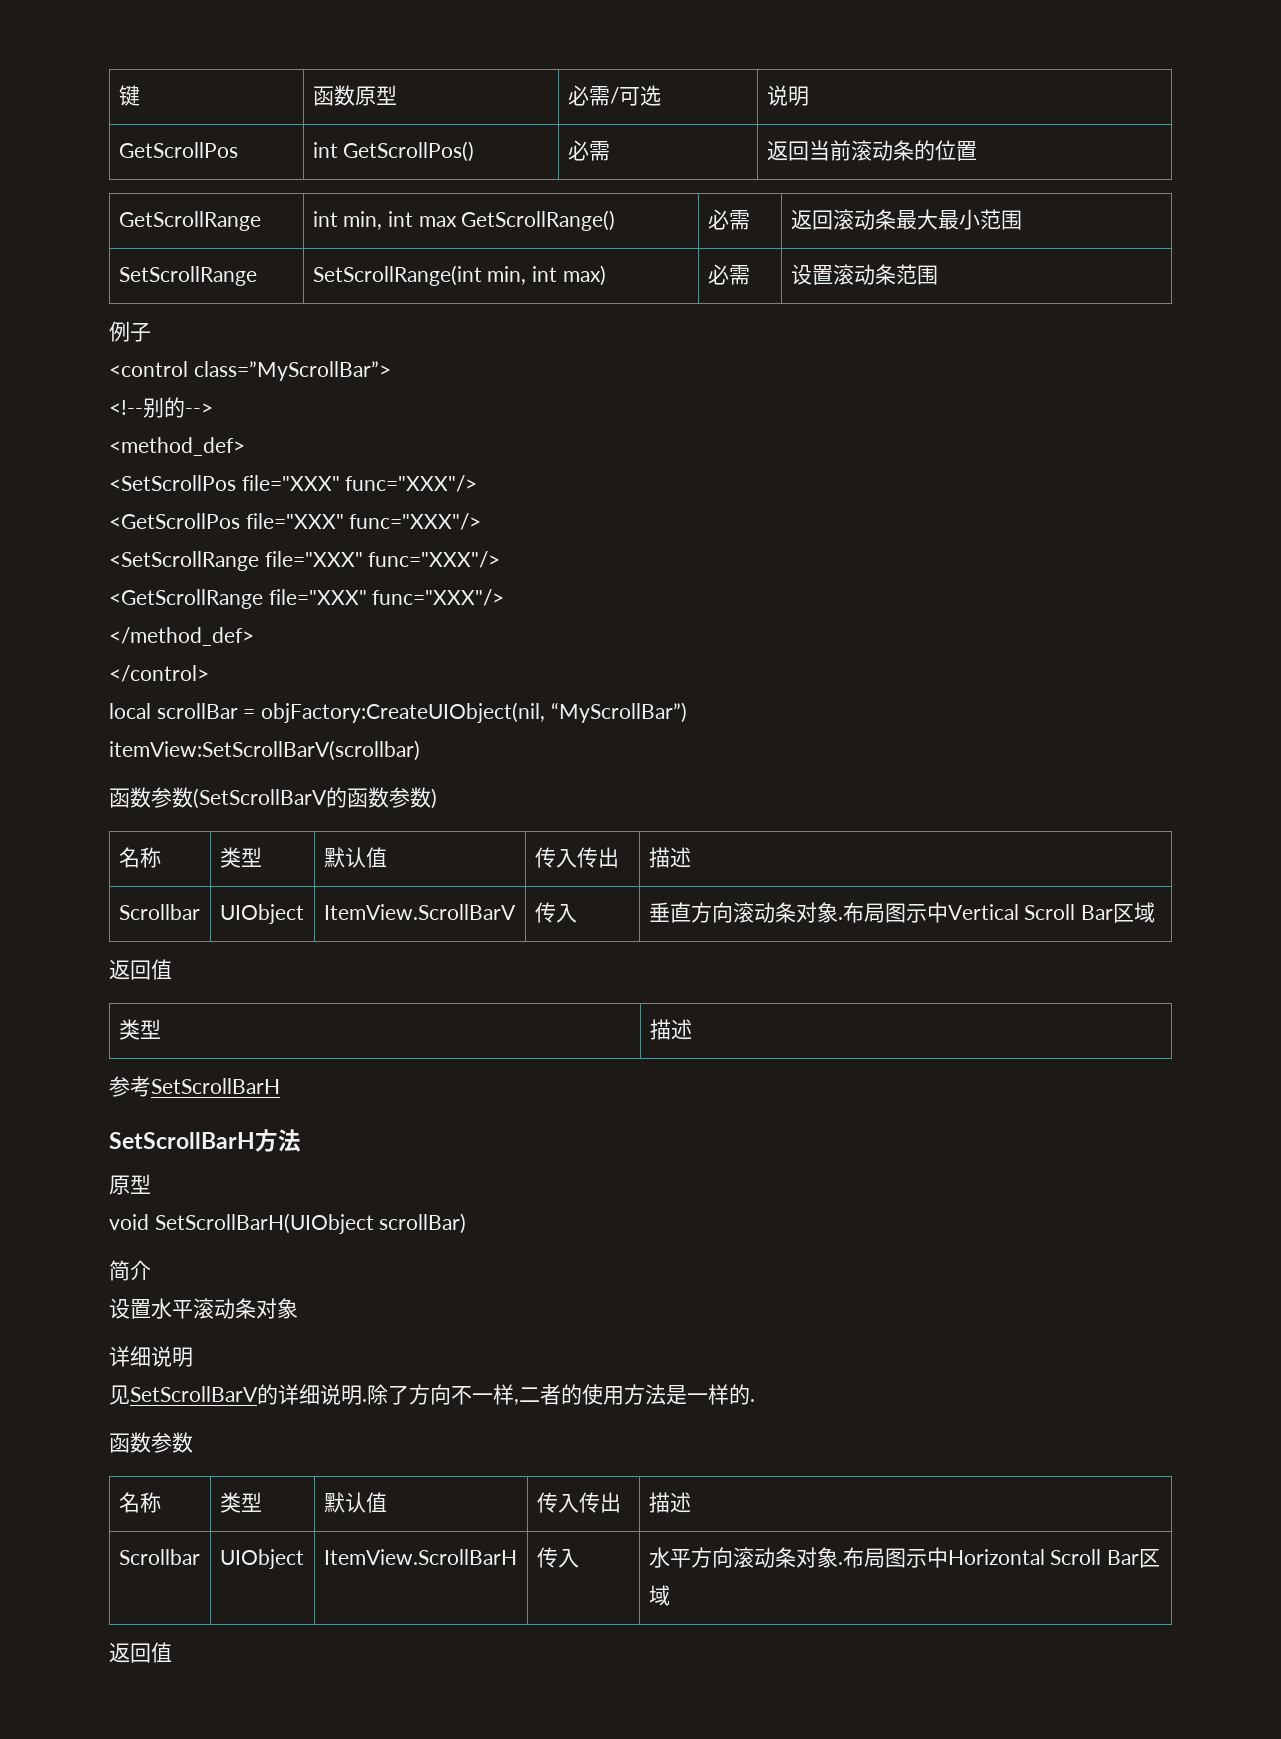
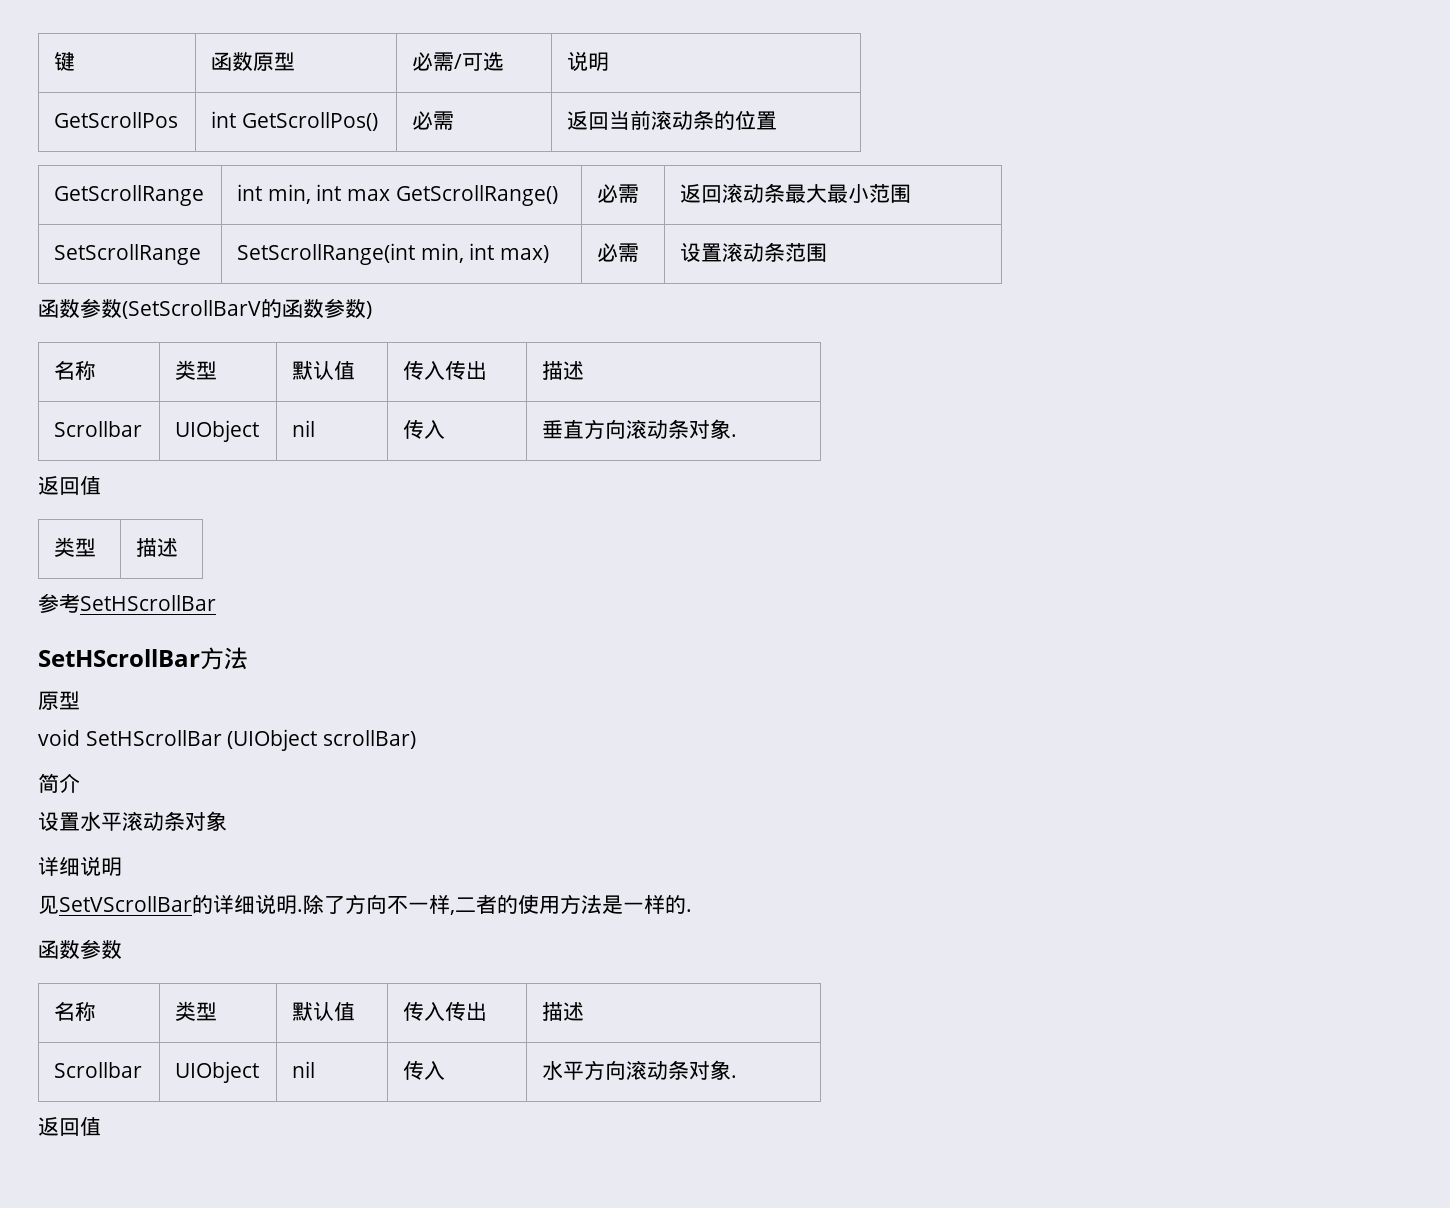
- 例子
- <control class=”MyScrollBar”>
- <!--别的-->
- <method_def>
- <SetScrollPos file="XXX" func="XXX"/>
- <GetScrollPos file="XXX" func="XXX"/>
- <SetScrollRange file="XXX" func="XXX"/>
- <GetScrollRange file="XXX" func="XXX"/>
- </method_def>
- </control>
- local scrollBar = objFactory:CreateUIObject(nil, “MyScrollBar”)
- itemView:SetScrollBarV(scrollbar)
- Scrollbar | UIObject | ItemView.ScrollBarV | 传入 | 垂直方向滚动条对象.布局图示中Vertical Scroll Bar区域
+ Scrollbar | UIObject | nil | 传入 | 垂直方向滚动条对象.
- 参考SetScrollBarH
- SetScrollBarH方法
+ 参考SetHScrollBar
+ SetHScrollBar方法
- void SetScrollBarH(UIObject scrollBar)
+ void SetHScrollBar (UIObject scrollBar)
- 见SetScrollBarV的详细说明.
+ 见SetVScrollBar的详细说明.
- Scrollbar | UIObject | ItemView.ScrollBarH | 传入 | 水平方向滚动条对象.布局图示中Horizontal Scroll Bar区域
+ Scrollbar | UIObject | nil | 传入 | 水平方向滚动条对象.

